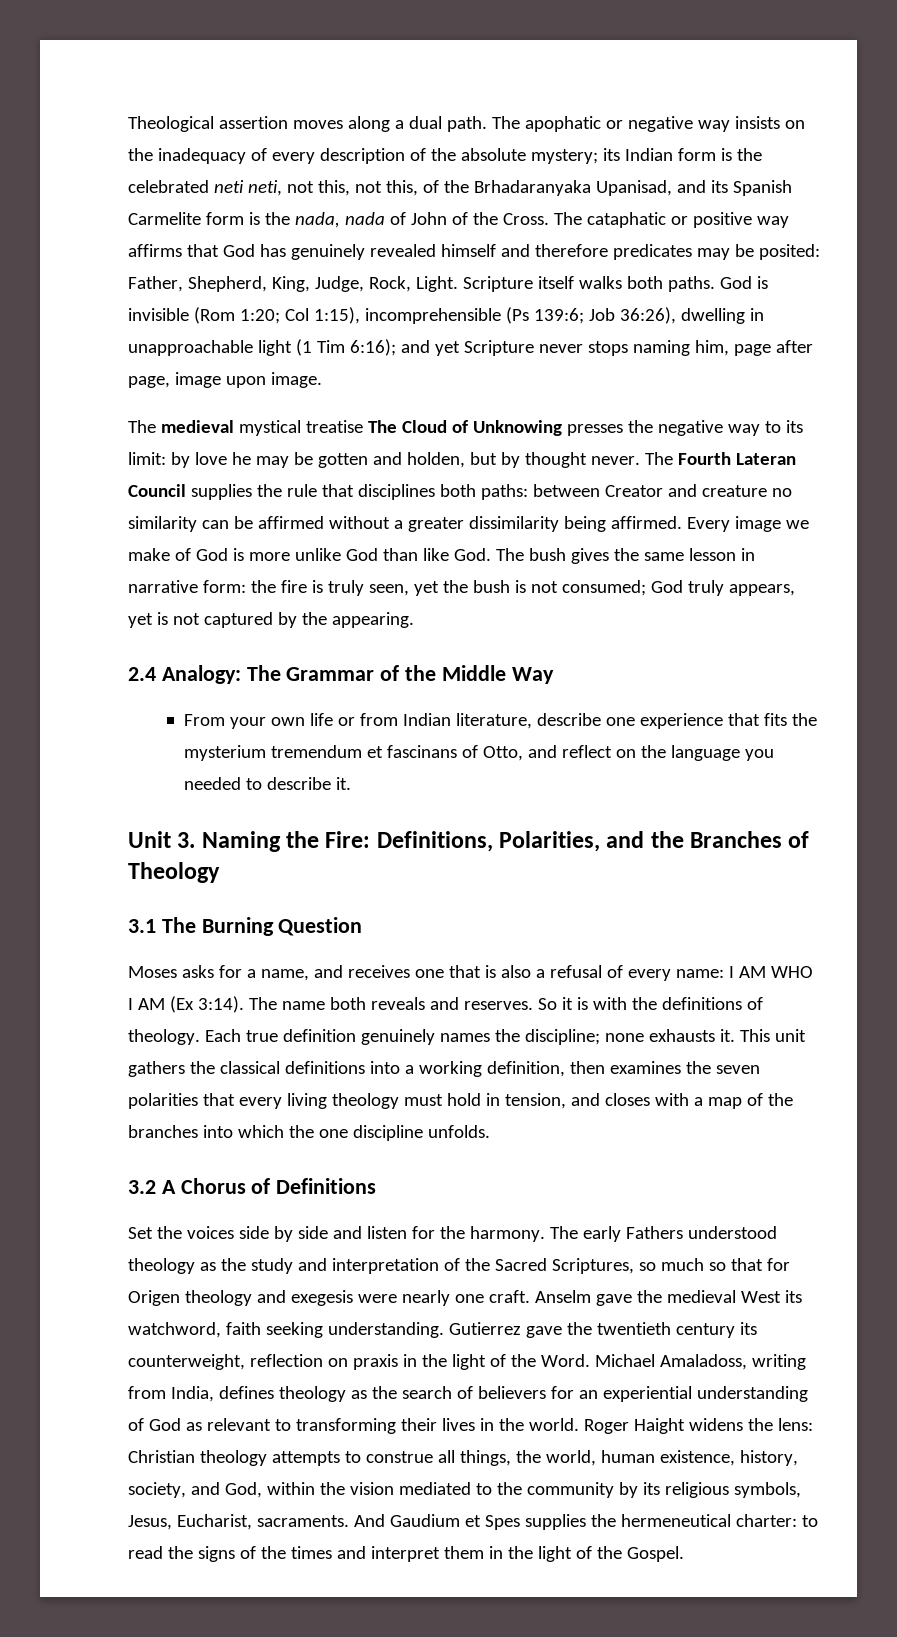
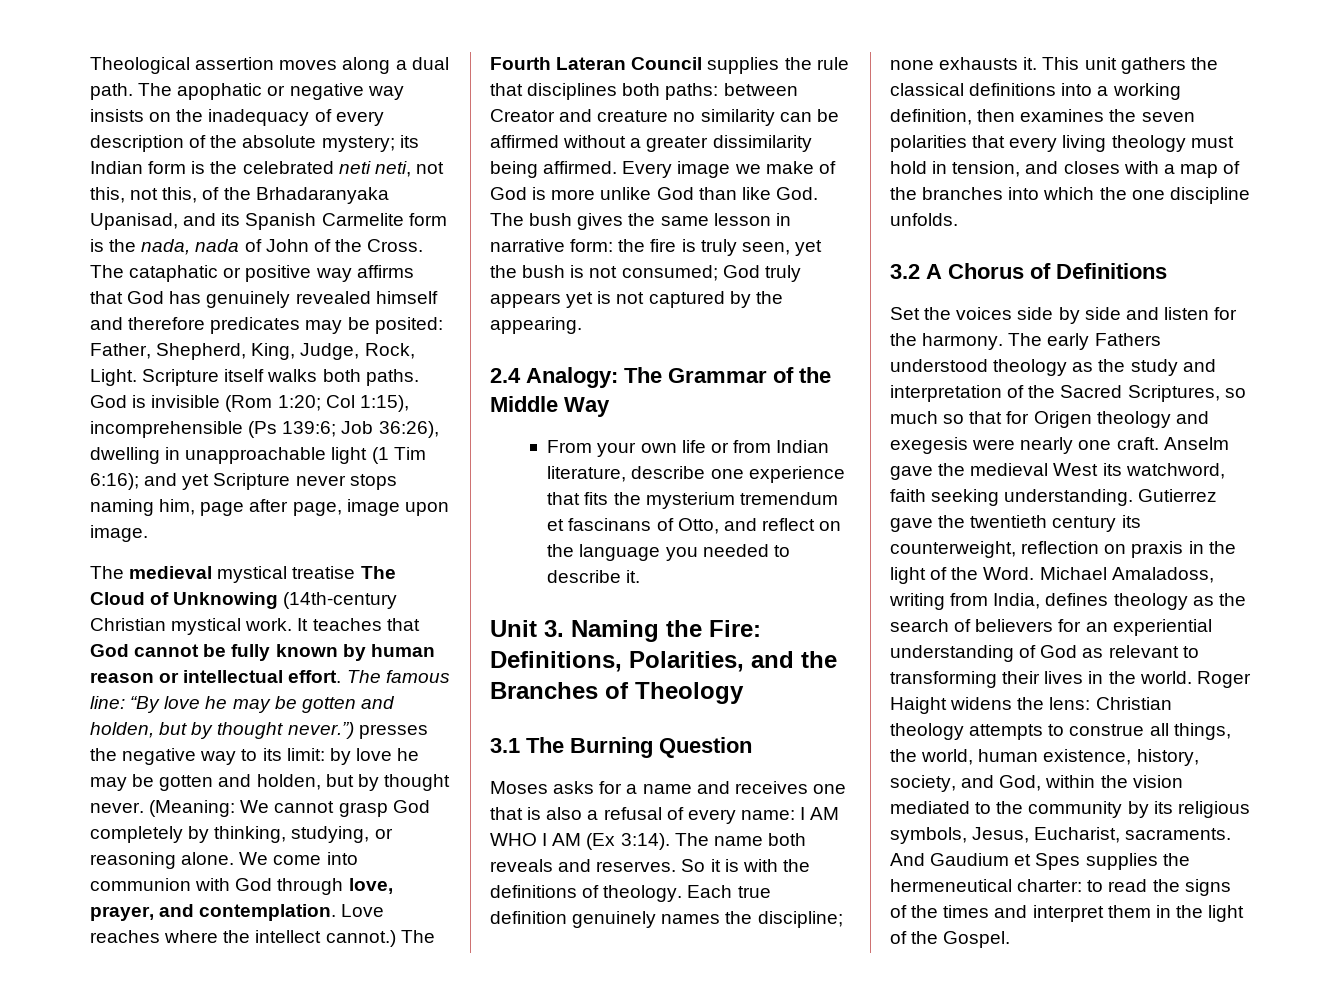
- The medieval mystical treatise The Cloud of Unknowing presses the negative way to its limit: by love he may be gotten and holden, but by thought never.
+ The medieval mystical treatise The Cloud of Unknowing (14th-century Christian mystical work. It teaches that God cannot be fully known by human reason or intellectual effort. The famous line: “By love he may be gotten and holden, but by thought never.”) presses the negative way to its limit: by love he may be gotten and holden, but by thought never.
+ (Meaning: We cannot grasp God completely by thinking, studying, or reasoning alone. We come into communion with God through love, prayer, and contemplation. Love reaches where the intellect cannot.)
- Every image we make of God is more unlike God than like God. The bush gives the same lesson in narrative form: the fire is truly seen, yet the bush is not consumed; God truly appears, yet is not captured by the appearing.
+ Every image we make of God is more unlike God than like God. The bush gives the same lesson in narrative form: the fire is truly seen, yet the bush is not consumed; God truly appears yet is not captured by the appearing.
- Moses asks for a name, and receives one that is also a refusal of every name: I AM WHO I AM (Ex 3:14).
+ Moses asks for a name and receives one that is also a refusal of every name: I AM WHO I AM (Ex 3:14).

